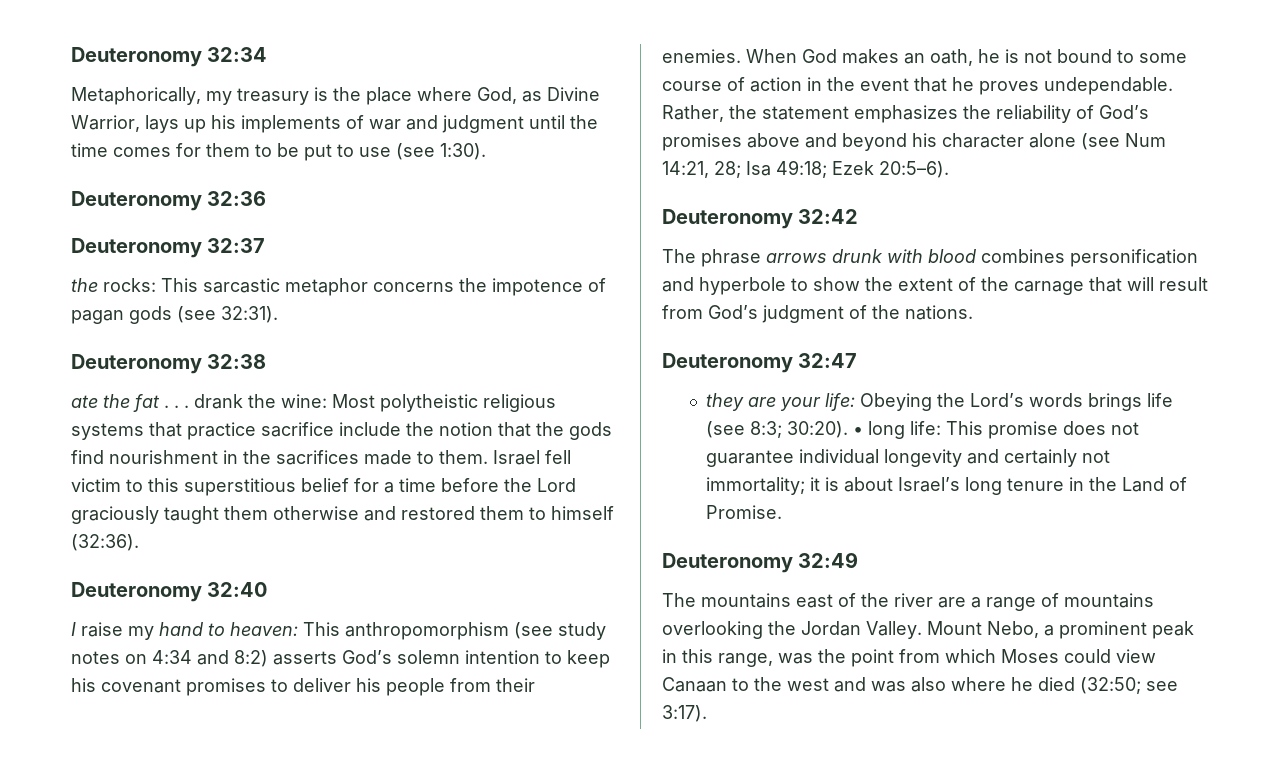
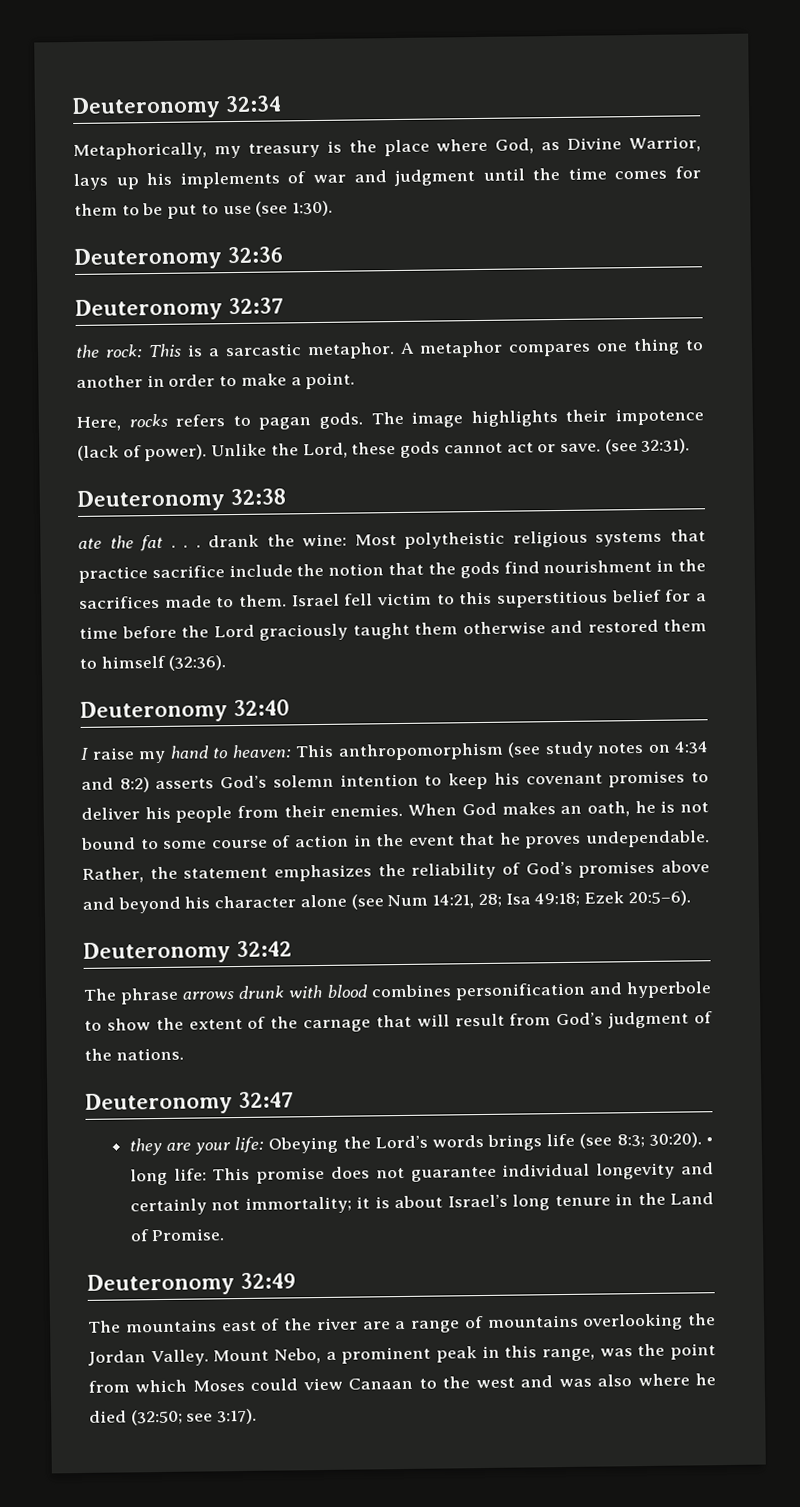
- the rocks: This sarcastic metaphor concerns the impotence of pagan gods (see 32:31).
+ the rock: This is a sarcastic metaphor. A metaphor compares one thing to another in order to make a point.
+ Here, rocks refers to pagan gods. The image highlights their impotence (lack of power). Unlike the Lord, these gods cannot act or save. (see 32:31).

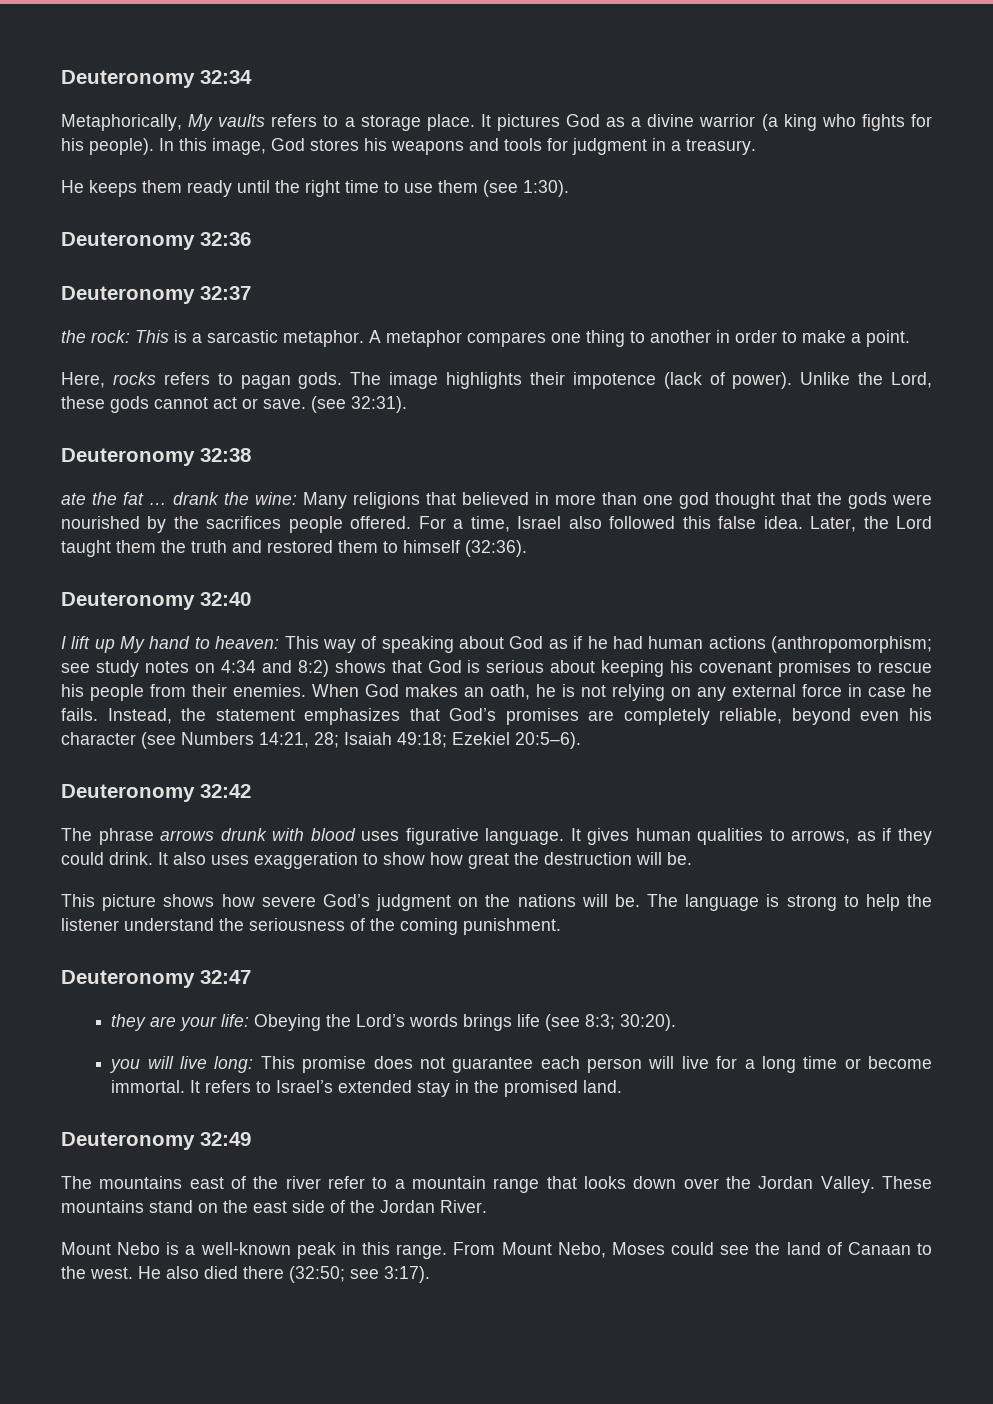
- Metaphorically, my treasury is the place where God, as Divine Warrior, lays up his implements of war and judgment until the time comes for them to be put to use (see 1:30).
+ Metaphorically, My vaults refers to a storage place. It pictures God as a divine warrior (a king who fights for his people). In this image, God stores his weapons and tools for judgment in a treasury.
+ He keeps them ready until the right time to use them (see 1:30).
- ate the fat . . . drank the wine: Most polytheistic religious systems that practice sacrifice include the notion that the gods find nourishment in the sacrifices made to them. Israel fell victim to this superstitious belief for a time before the Lord graciously taught them otherwise and restored them to himself (32:36).
+ ate the fat … drank the wine: Many religions that believed in more than one god thought that the gods were nourished by the sacrifices people offered. For a time, Israel also followed this false idea. Later, the Lord taught them the truth and restored them to himself (32:36).
- I raise my hand to heaven: This anthropomorphism (see study notes on 4:34 and 8:2) asserts God’s solemn intention to keep his covenant promises to deliver his people from their enemies.
+ I lift up My hand to heaven: This way of speaking about God as if he had human actions (anthropomorphism; see study notes on 4:34 and 8:2) shows that God is serious about keeping his covenant promises to rescue his people from their enemies.
- When God makes an oath, he is not bound to some course of action in the event that he proves undependable. Rather, the statement emphasizes the reliability of God’s promises above and beyond his character alone (see Num 14:21, 28; Isa 49:18; Ezek 20:5–6).
+ When God makes an oath, he is not relying on any external force in case he fails. Instead, the statement emphasizes that God’s promises are completely reliable, beyond even his character (see Numbers 14:21, 28; Isaiah 49:18; Ezekiel 20:5–6).
- The phrase arrows drunk with blood combines personification and hyperbole to show the extent of the carnage that will result from God’s judgment of the nations.
+ The phrase arrows drunk with blood uses figurative language. It gives human qualities to arrows, as if they could drink. It also uses exaggeration to show how great the destruction will be.
+ This picture shows how severe God’s judgment on the nations will be. The language is strong to help the listener understand the seriousness of the coming punishment.
- they are your life: Obeying the Lord’s words brings life (see 8:3; 30:20). • long life: This promise does not guarantee individual longevity and certainly not immortality; it is about Israel’s long tenure in the Land of Promise.
+ they are your life: Obeying the Lord’s words brings life (see 8:3; 30:20).
+ you will live long: This promise does not guarantee each person will live for a long time or become immortal. It refers to Israel’s extended stay in the promised land.
- The mountains east of the river are a range of mountains overlooking the Jordan Valley. Mount Nebo, a prominent peak in this range, was the point from which Moses could view Canaan to the west and was also where he died (32:50; see 3:17).
+ The mountains east of the river refer to a mountain range that looks down over the Jordan Valley. These mountains stand on the east side of the Jordan River.
+ Mount Nebo is a well-known peak in this range. From Mount Nebo, Moses could see the land of Canaan to the west. He also died there (32:50; see 3:17).

